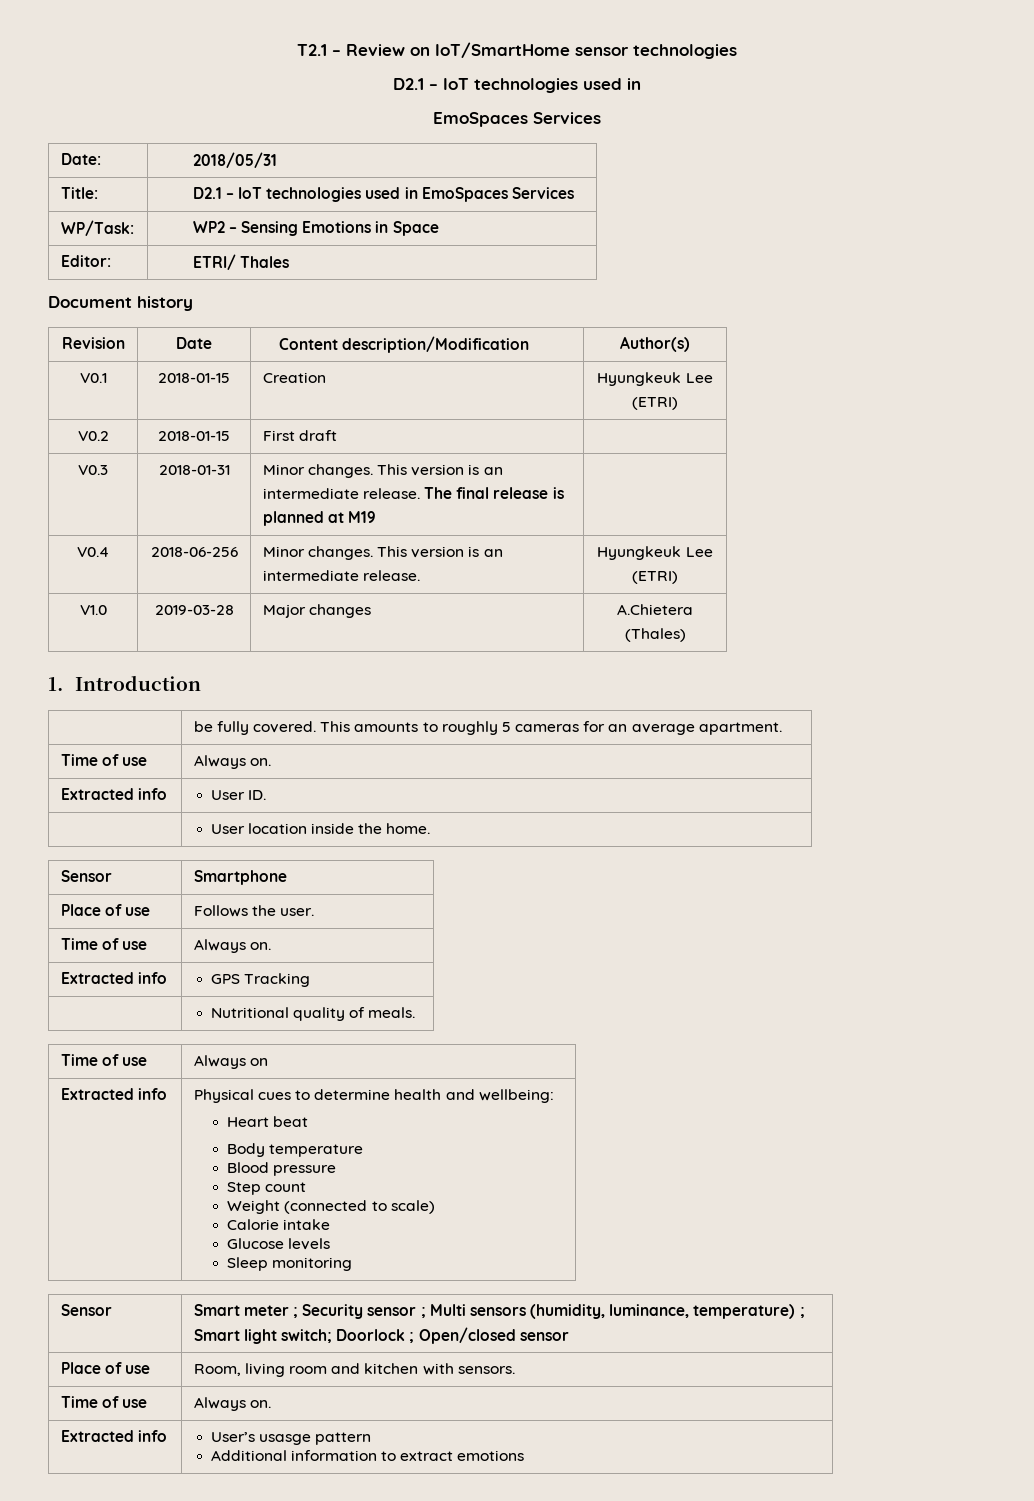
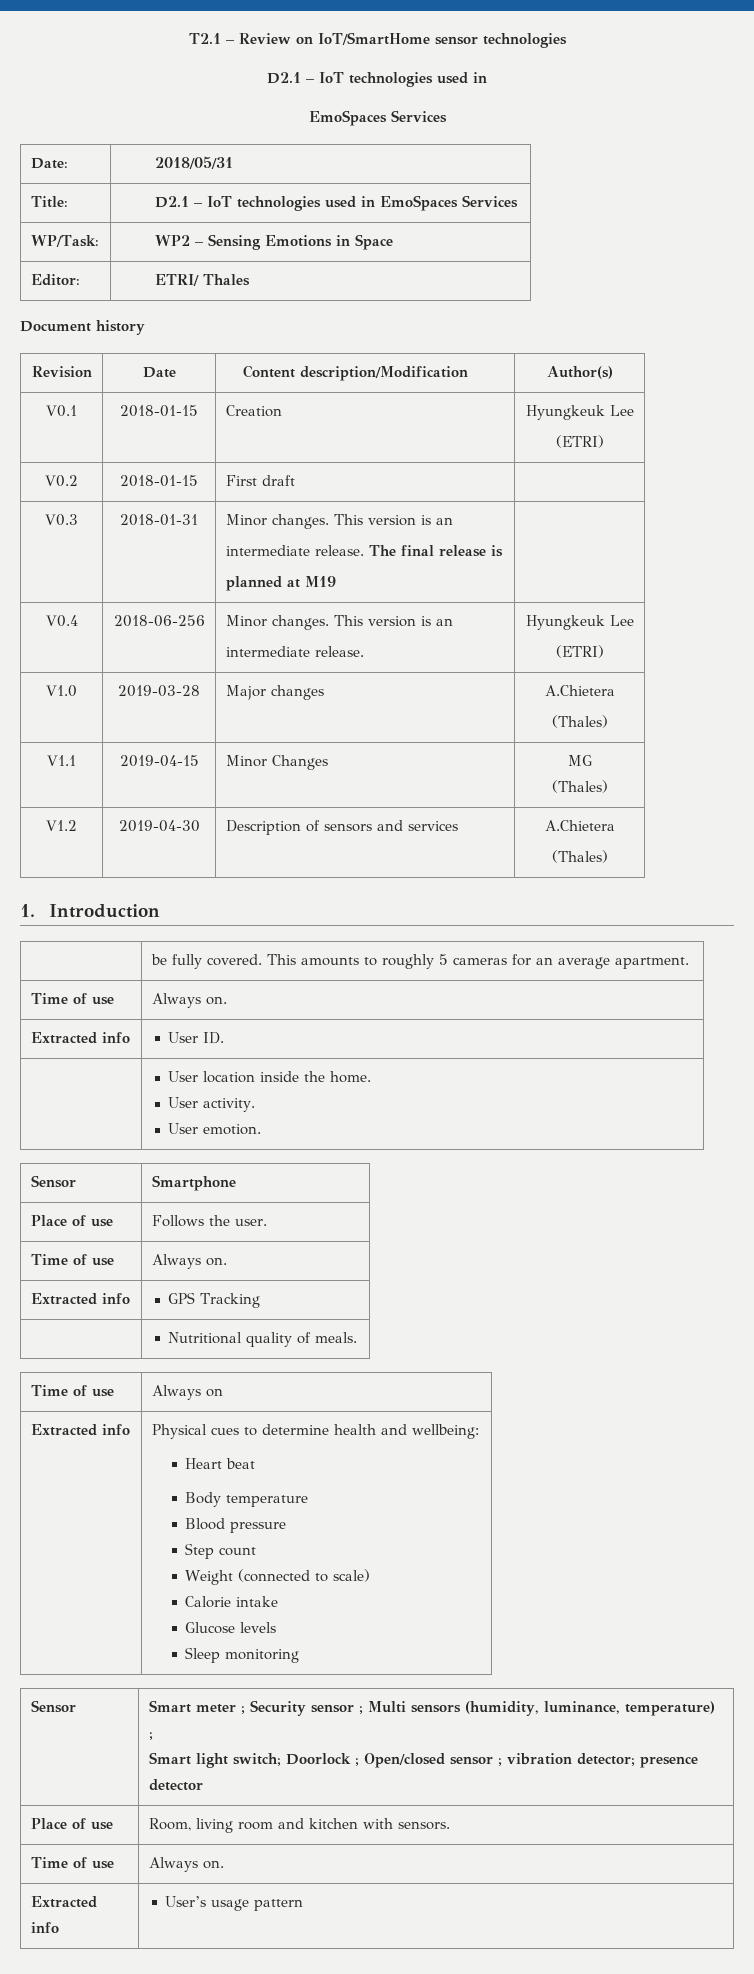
+ V1.1 | 2019-04-15 | Minor Changes | MG
+ (Thales)
+ V1.2 | 2019-04-30 | Description of sensors and services | A.Chietera
+ (Thales)
  | User location inside the home.
+ User activity.
+ User emotion.
  Sensor | Smart meter ; Security sensor ; Multi sensors (humidity, luminance, temperature) ;
- Smart light switch; Doorlock ; Open/closed sensor
+ Smart light switch; Doorlock ; Open/closed sensor ; vibration detector; presence detector
- Extracted info | User’s usasge pattern
- Additional information to extract emotions
+ Extracted info | User’s usage pattern

